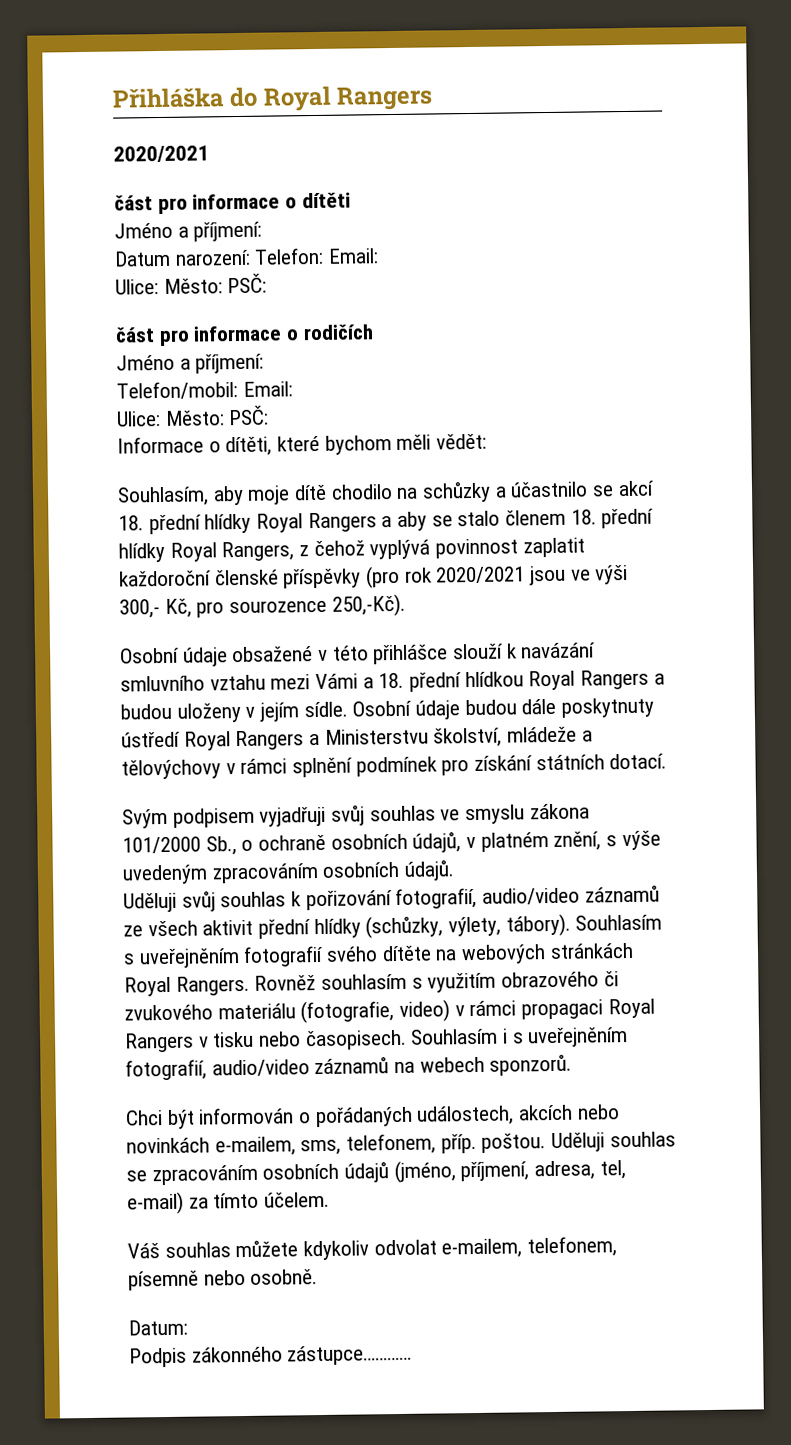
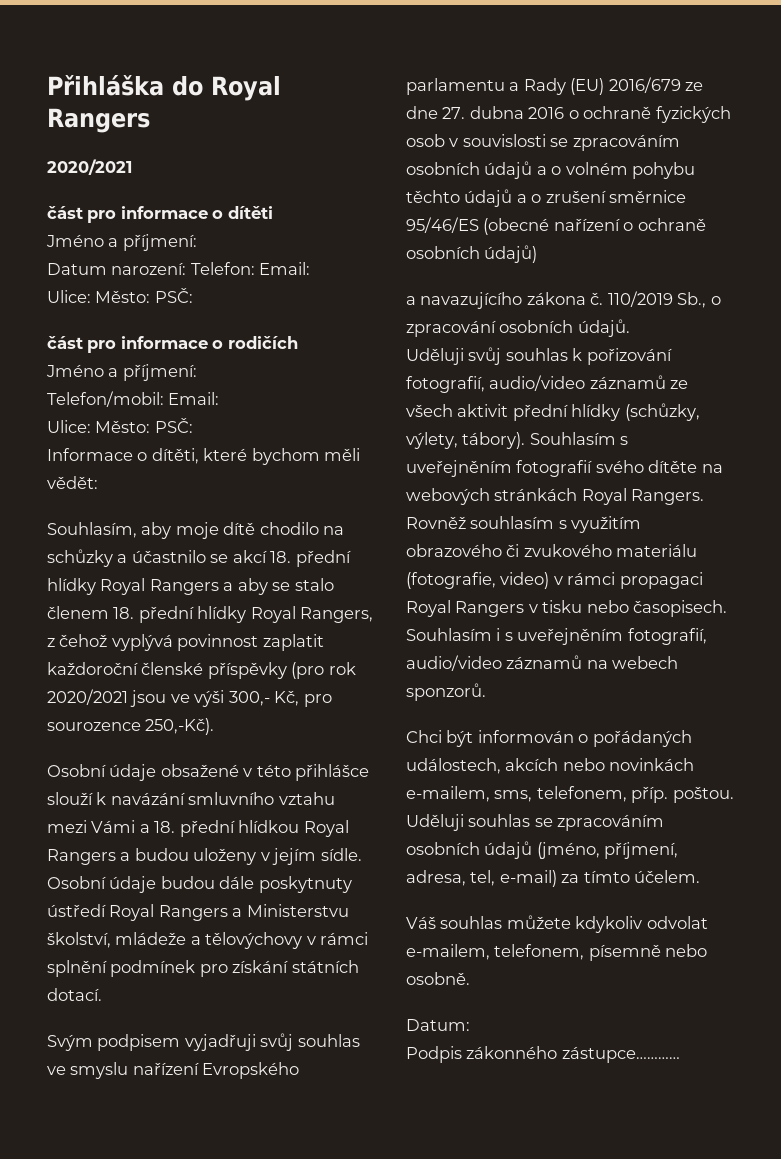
- Svým podpisem vyjadřuji svůj souhlas ve smyslu zákona 101/2000 Sb., o ochraně osobních údajů, v platném znění, s výše uvedeným zpracováním osobních údajů.
+ Svým podpisem vyjadřuji svůj souhlas ve smyslu nařízení Evropského parlamentu a Rady (EU) 2016/679 ze dne 27. dubna 2016 o ochraně fyzických osob v souvislosti se zpracováním osobních údajů a o volném pohybu těchto údajů a o zrušení směrnice 95/46/ES (obecné nařízení o ochraně osobních údajů)
+ a navazujícího zákona č. 110/2019 Sb., o zpracování osobních údajů.

